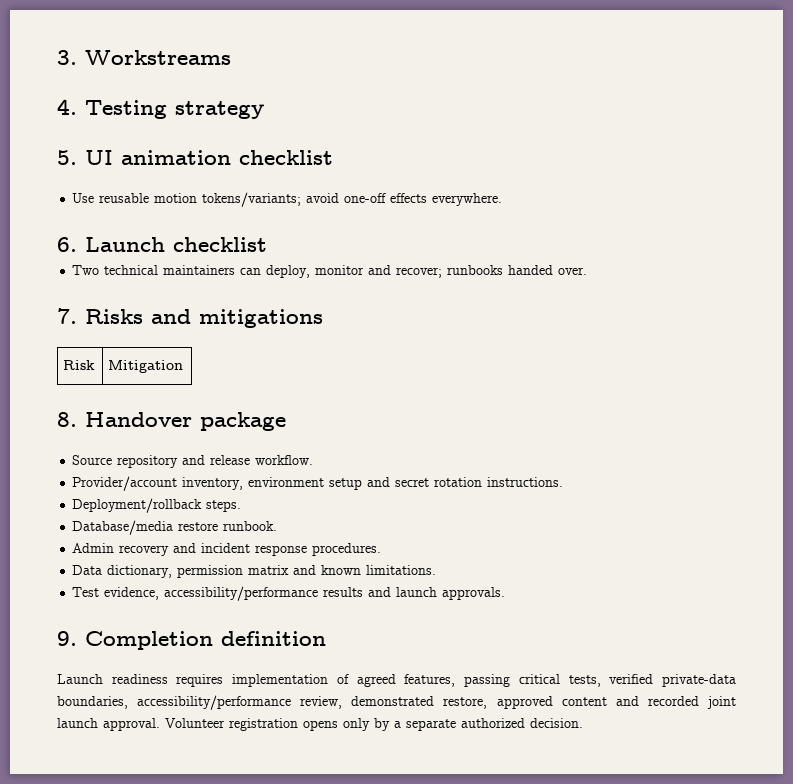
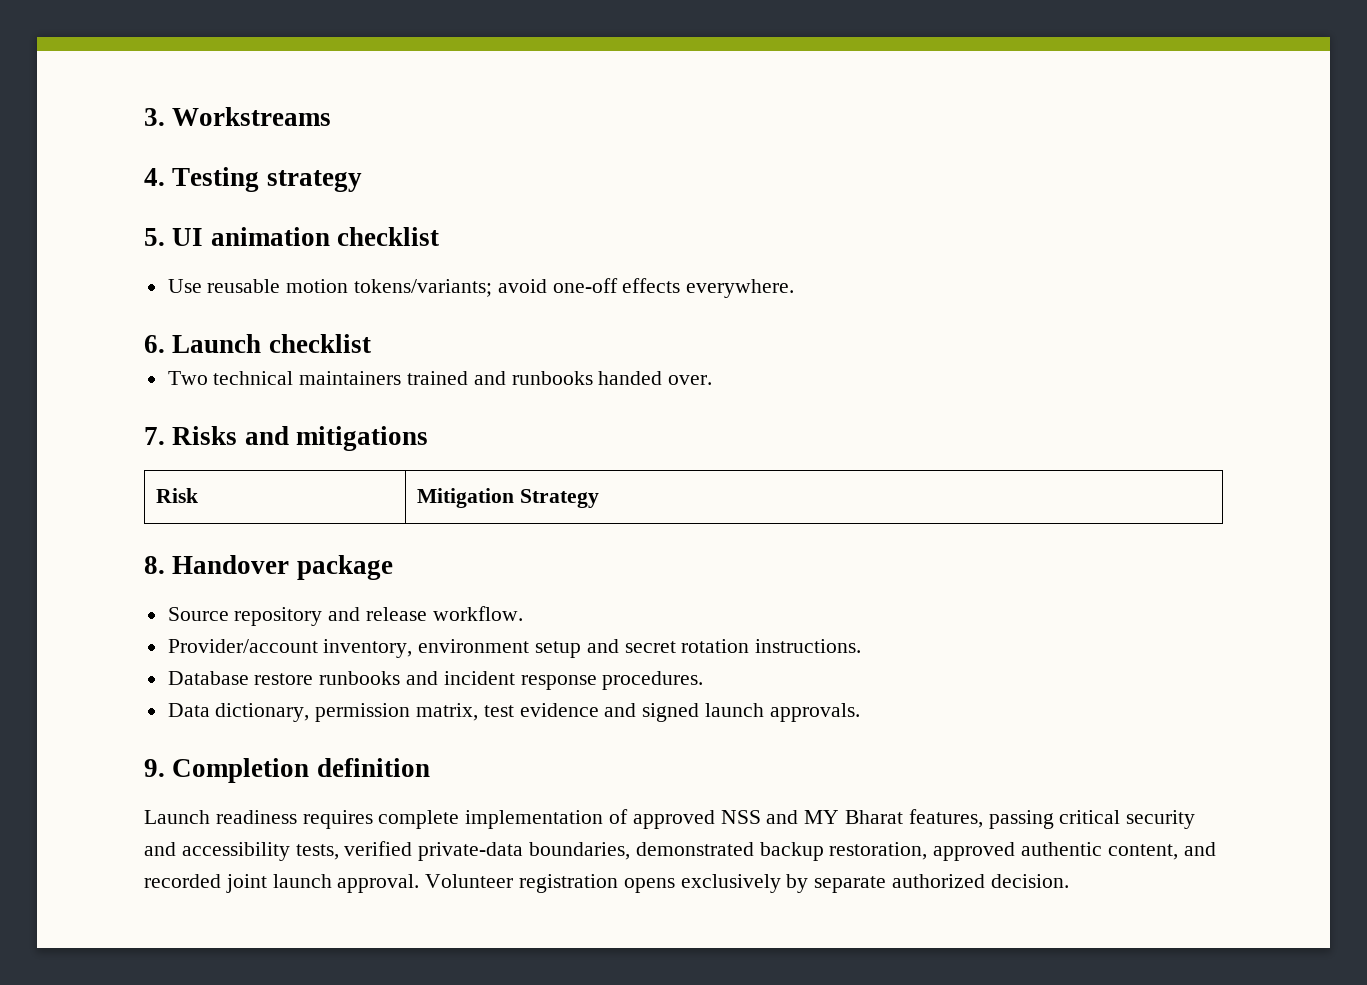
- Two technical maintainers can deploy, monitor and recover; runbooks handed over.
+ Two technical maintainers trained and runbooks handed over.
- Risk | Mitigation
+ Risk | Mitigation Strategy
- Deployment/rollback steps.
- Database/media restore runbook.
- Admin recovery and incident response procedures.
+ Database restore runbooks and incident response procedures.
- Data dictionary, permission matrix and known limitations.
- Test evidence, accessibility/performance results and launch approvals.
+ Data dictionary, permission matrix, test evidence and signed launch approvals.
- Launch readiness requires implementation of agreed features, passing critical tests, verified private-data boundaries, accessibility/performance review, demonstrated restore, approved content and recorded joint launch approval.
+ Launch readiness requires complete implementation of approved NSS and MY Bharat features, passing critical security and accessibility tests, verified private-data boundaries, demonstrated backup restoration, approved authentic content, and recorded joint launch approval.
- Volunteer registration opens only by a separate authorized decision.
+ Volunteer registration opens exclusively by separate authorized decision.

